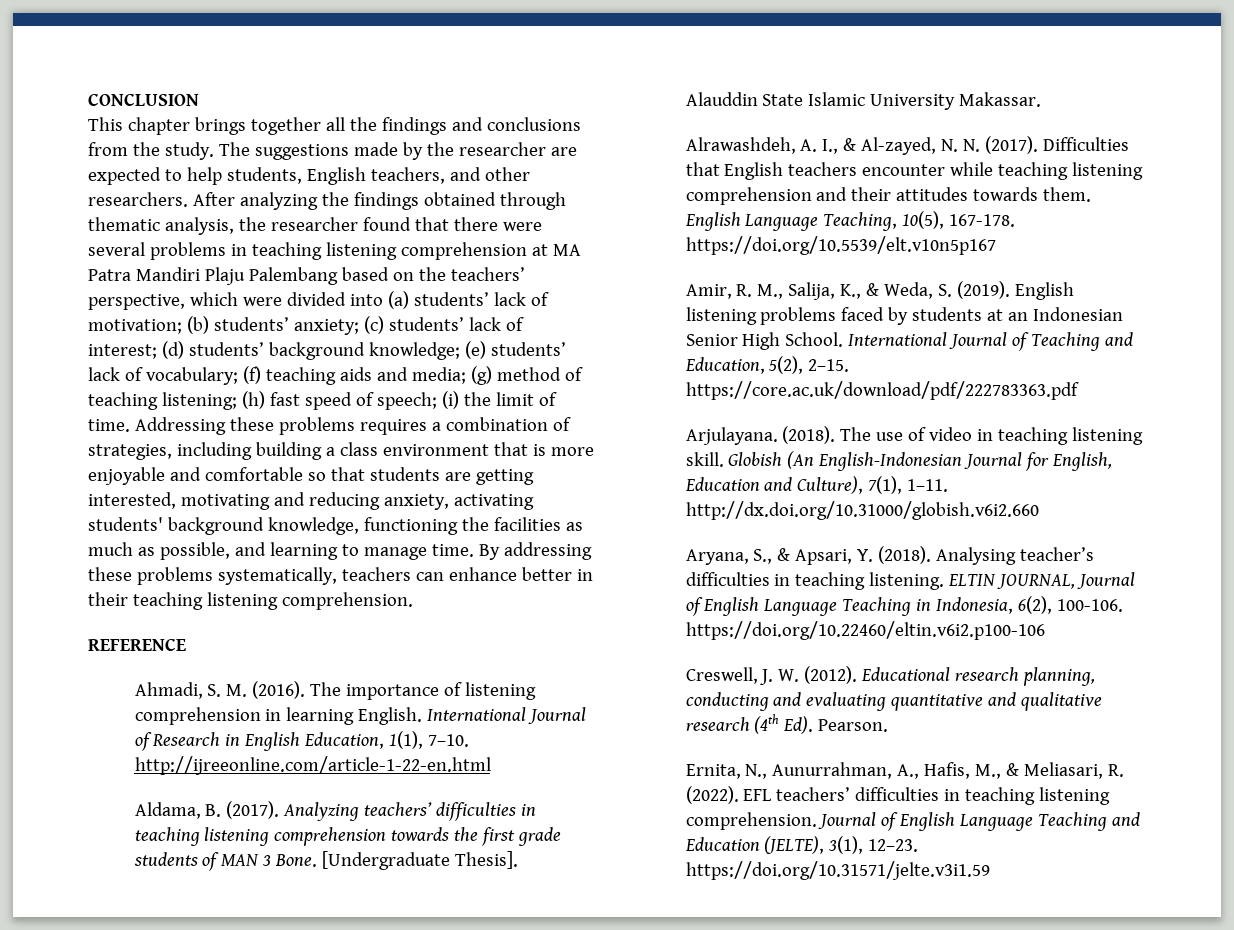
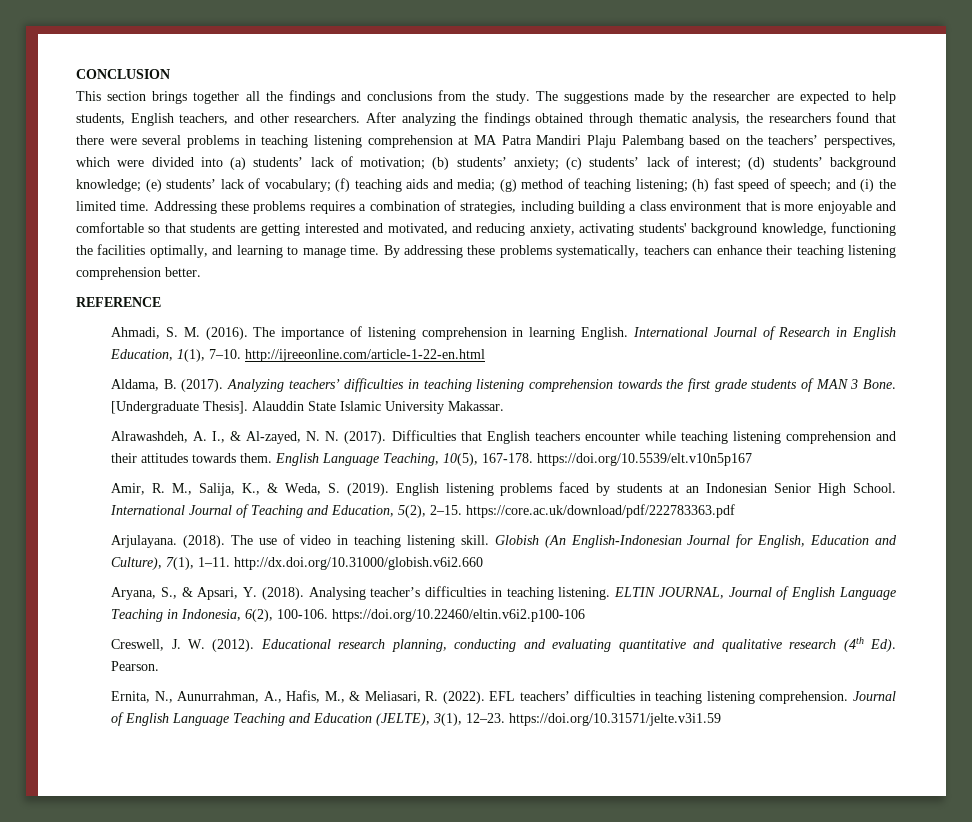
- This chapter brings together all the findings and conclusions from the study.
+ This section brings together all the findings and conclusions from the study.
- After analyzing the findings obtained through thematic analysis, the researcher found that there were several problems in teaching listening comprehension at MA Patra Mandiri Plaju Palembang based on the teachers’ perspective, which were divided into (a) students’ lack of motivation;
+ After analyzing the findings obtained through thematic analysis, the researchers found that there were several problems in teaching listening comprehension at MA Patra Mandiri Plaju Palembang based on the teachers’ perspectives, which were divided into (a) students’ lack of motivation;
- (i) the limit of time.
+ and (i) the limited time.
- Addressing these problems requires a combination of strategies, including building a class environment that is more enjoyable and comfortable so that students are getting interested, motivating and reducing anxiety, activating students' background knowledge, functioning the facilities as much as possible, and learning to manage time.
+ Addressing these problems requires a combination of strategies, including building a class environment that is more enjoyable and comfortable so that students are getting interested and motivated, and reducing anxiety, activating students' background knowledge, functioning the facilities optimally, and learning to manage time.
- By addressing these problems systematically, teachers can enhance better in their teaching listening comprehension.
+ By addressing these problems systematically, teachers can enhance their teaching listening comprehension better.

